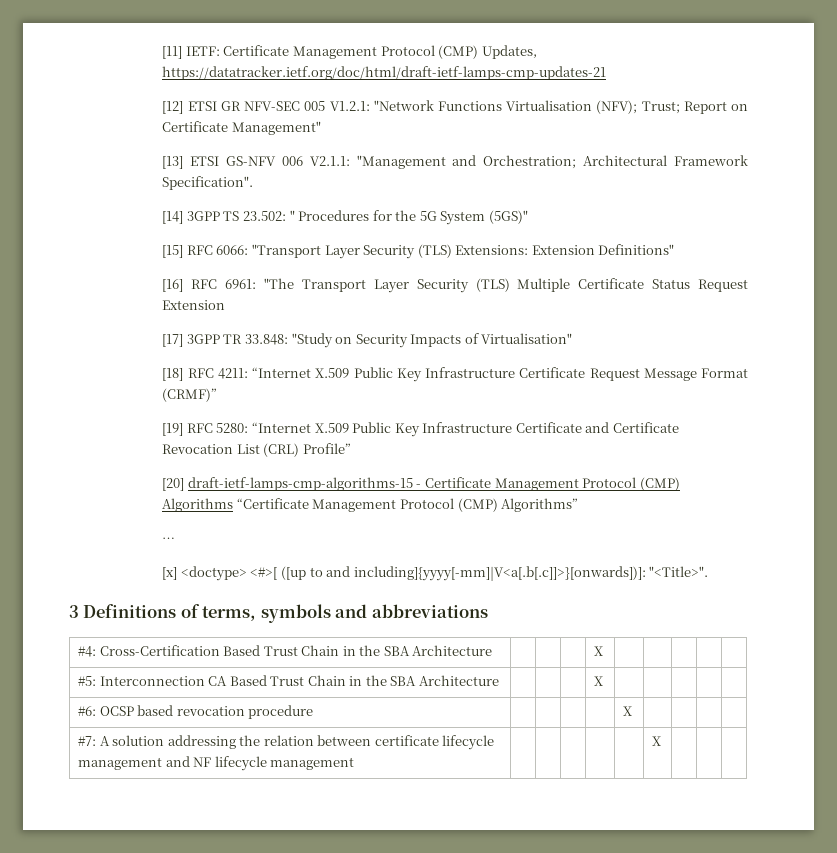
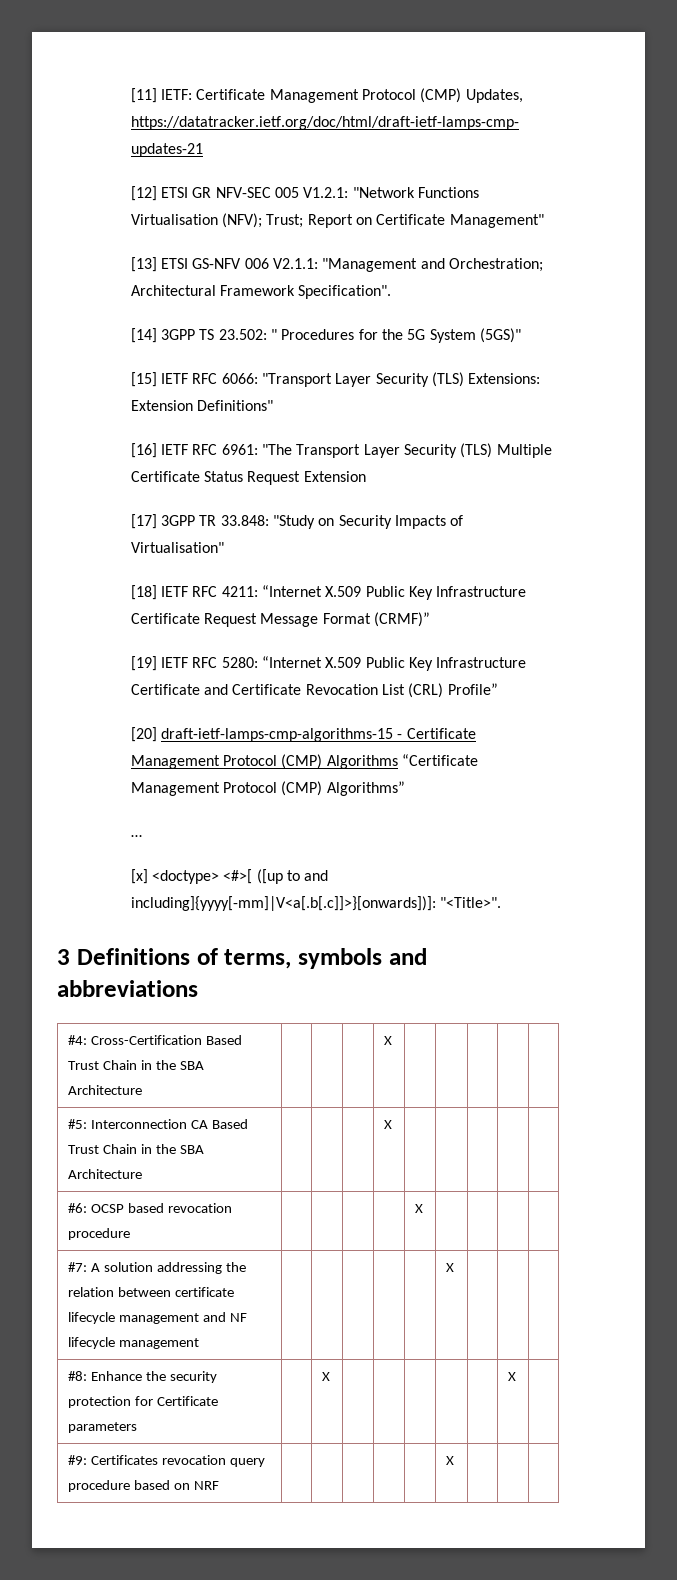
- [15] RFC 6066: "Transport Layer Security (TLS) Extensions: Extension Definitions"
+ [15] IETF RFC 6066: "Transport Layer Security (TLS) Extensions: Extension Definitions"
- [16] RFC 6961: "The Transport Layer Security (TLS) Multiple Certificate Status Request Extension
+ [16] IETF RFC 6961: "The Transport Layer Security (TLS) Multiple Certificate Status Request Extension
- [18] RFC 4211: “Internet X.509 Public Key Infrastructure Certificate Request Message Format (CRMF)”
+ [18] IETF RFC 4211: “Internet X.509 Public Key Infrastructure Certificate Request Message Format (CRMF)”
- [19] RFC 5280: “Internet X.509 Public Key Infrastructure Certificate and Certificate Revocation List (CRL) Profile”
+ [19] IETF RFC 5280: “Internet X.509 Public Key Infrastructure Certificate and Certificate Revocation List (CRL) Profile”
+ #8: Enhance the security protection for Certificate parameters | | X | | | | | | X |
+ #9: Certificates revocation query procedure based on NRF | | | | | | X | | |

